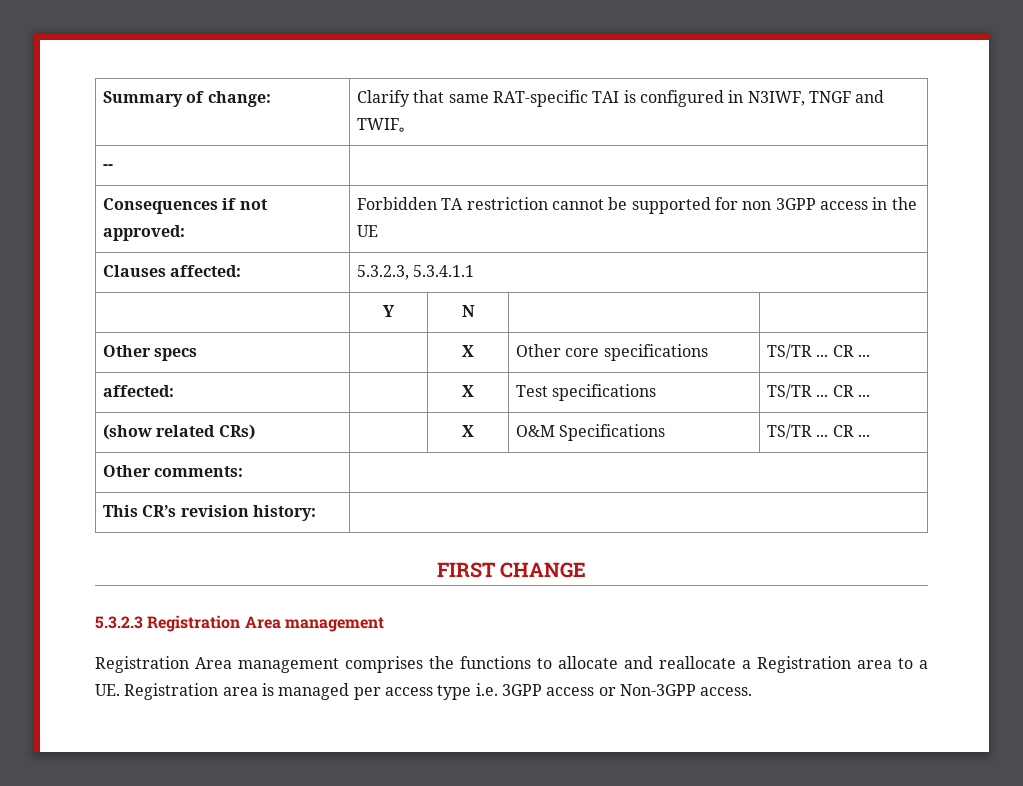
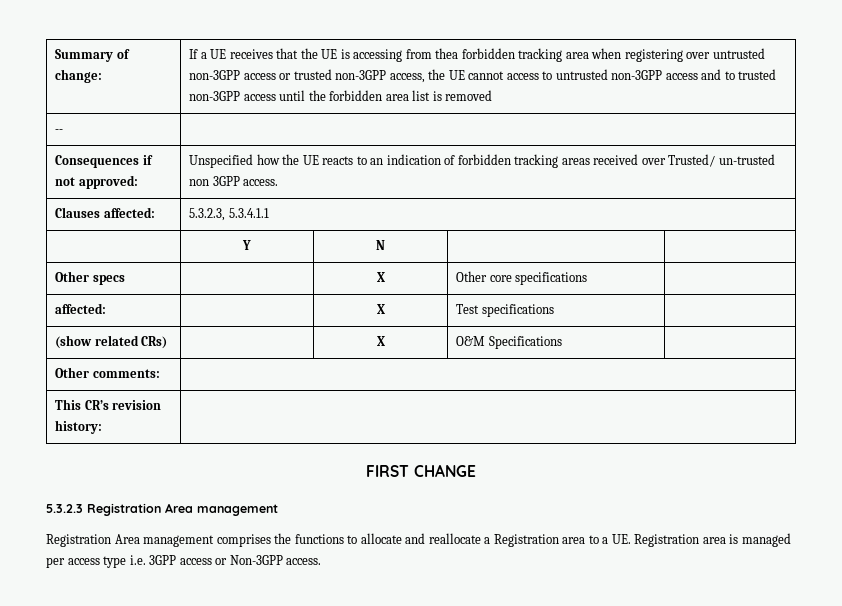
- Clarify that same RAT-specific TAI is configured in N3IWF, TNGF and TWIF。
+ If a UE receives that the UE is accessing from thea forbidden tracking area when registering over untrusted non-3GPP access or trusted non-3GPP access, the UE cannot access to untrusted non-3GPP access and to trusted non-3GPP access until the forbidden area list is removed
- Consequences if not approved: | Forbidden TA restriction cannot be supported for non 3GPP access in the UE
+ Consequences if not approved: | Unspecified how the UE reacts to an indication of forbidden tracking areas received over Trusted/ un-trusted non 3GPP access.
- Other specs | | X | Other core specifications | TS/TR ... CR ...
+ Other specs | | X | Other core specifications |
- affected: | | X | Test specifications | TS/TR ... CR ...
+ affected: | | X | Test specifications |
- (show related CRs) | | X | O&M Specifications | TS/TR ... CR ...
+ (show related CRs) | | X | O&M Specifications |

